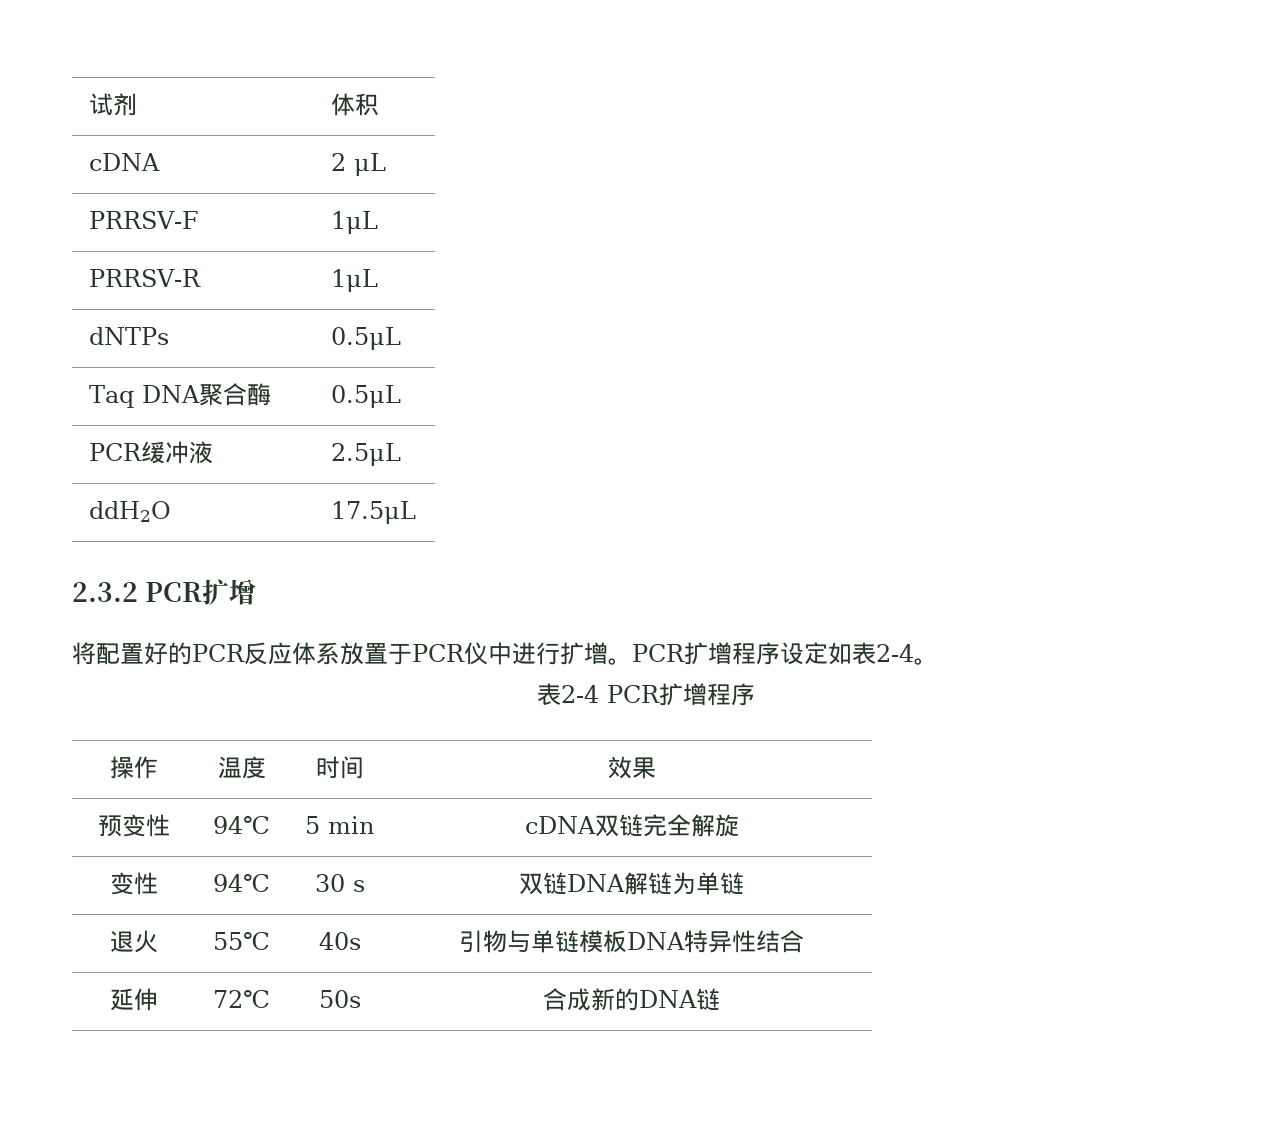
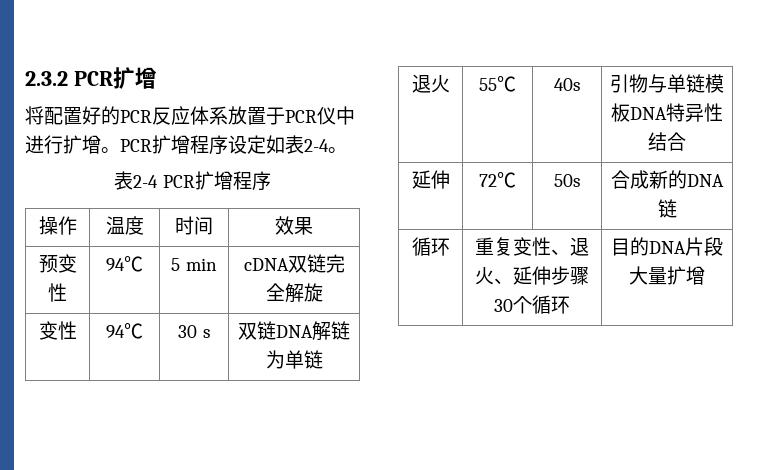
- 试剂 | 体积
- cDNA | 2 μL
- PRRSV-F | 1μL
- PRRSV-R | 1μL
- dNTPs | 0.5μL
- Taq DNA聚合酶 | 0.5μL
- PCR缓冲液 | 2.5μL
- ddH2O | 17.5μL
+ 循环 | 重复变性、退火、延伸步骤30个循环 | 目的DNA片段大量扩增

